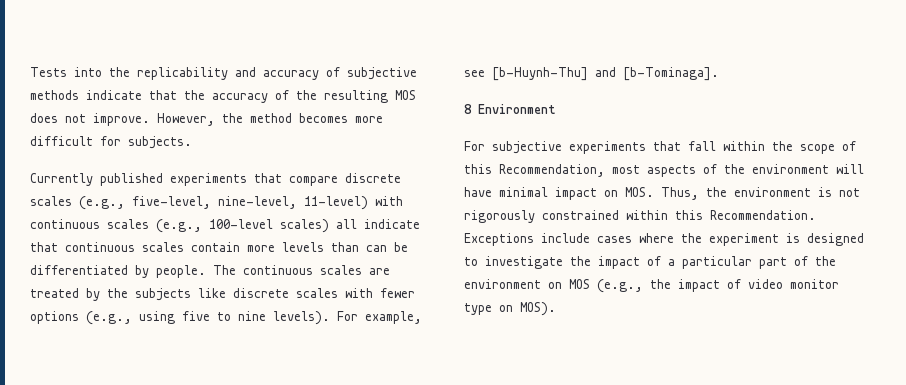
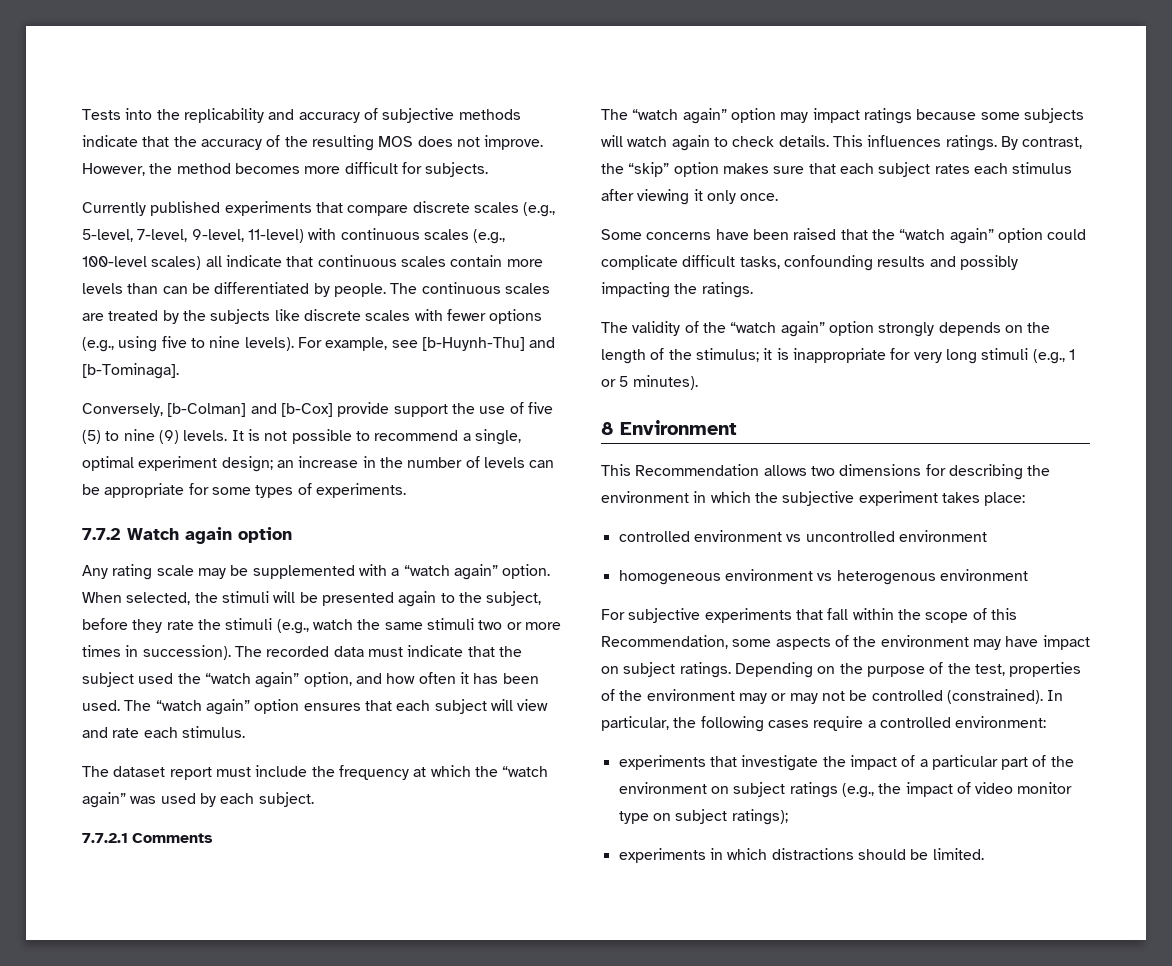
- Currently published experiments that compare discrete scales (e.g., five-level, nine-level, 11-level) with continuous scales (e.g., 100-level scales) all indicate that continuous scales contain more levels than can be differentiated by people.
+ Currently published experiments that compare discrete scales (e.g., 5-level, 7-level, 9-level, 11-level) with continuous scales (e.g., 100-level scales) all indicate that continuous scales contain more levels than can be differentiated by people.
+ Conversely, [b-Colman] and [b-Cox] provide support the use of five (5) to nine (9) levels. It is not possible to recommend a single, optimal experiment design; an increase in the number of levels can be appropriate for some types of experiments.
+ 7.7.2 Watch again option
+ Any rating scale may be supplemented with a “watch again” option. When selected, the stimuli will be presented again to the subject, before they rate the stimuli (e.g., watch the same stimuli two or more times in succession). The recorded data must indicate that the subject used the “watch again” option, and how often it has been used. The “watch again” option ensures that each subject will view and rate each stimulus.
+ The dataset report must include the frequency at which the “watch again” was used by each subject.
+ 7.7.2.1 Comments
+ The “watch again” option may impact ratings because some subjects will watch again to check details. This influences ratings. By contrast, the “skip” option makes sure that each subject rates each stimulus after viewing it only once.
+ Some concerns have been raised that the “watch again” option could complicate difficult tasks, confounding results and possibly impacting the ratings.
+ The validity of the “watch again” option strongly depends on the length of the stimulus; it is inappropriate for very long stimuli (e.g., 1 or 5 minutes).
  8 Environment
+ This Recommendation allows two dimensions for describing the environment in which the subjective experiment takes place:
+ controlled environment vs uncontrolled environment
+ homogeneous environment vs heterogenous environment
- For subjective experiments that fall within the scope of this Recommendation, most aspects of the environment will have minimal impact on MOS. Thus, the environment is not rigorously constrained within this Recommendation. Exceptions include cases where the experiment is designed to investigate the impact of a particular part of the environment on MOS (e.g., the impact of video monitor type on MOS).
+ For subjective experiments that fall within the scope of this Recommendation, some aspects of the environment may have impact on subject ratings. Depending on the purpose of the test, properties of the environment may or may not be controlled (constrained). In particular, the following cases require a controlled environment:
+ experiments that investigate the impact of a particular part of the environment on subject ratings (e.g., the impact of video monitor type on subject ratings);
+ experiments in which distractions should be limited.

